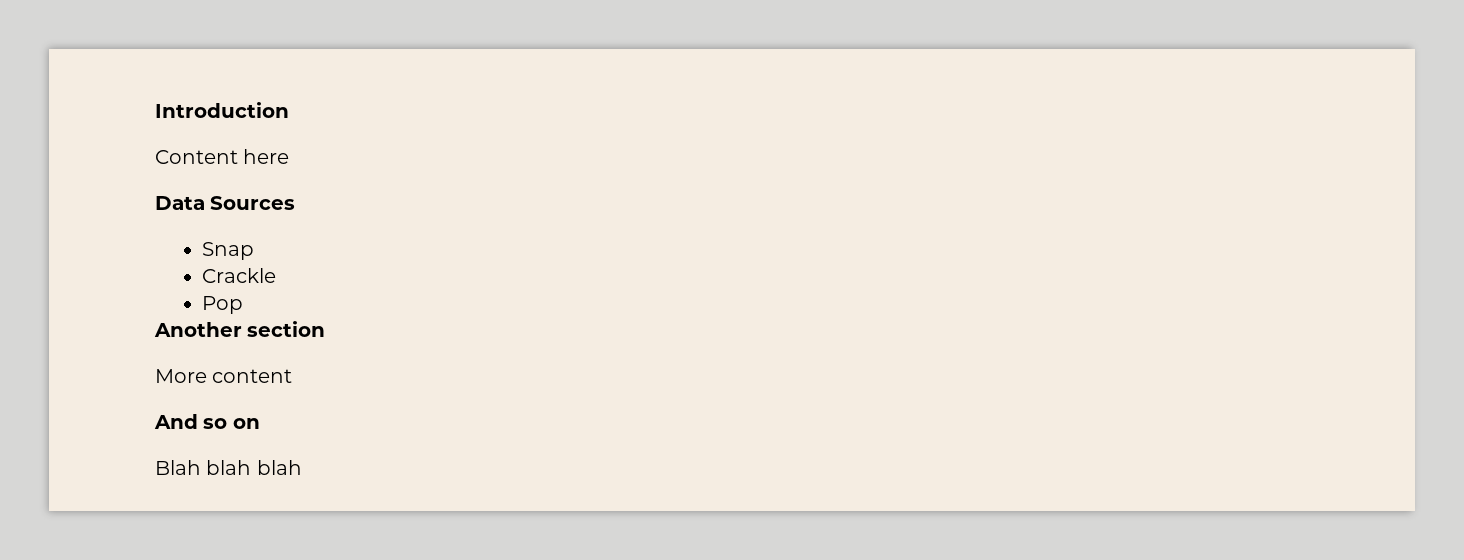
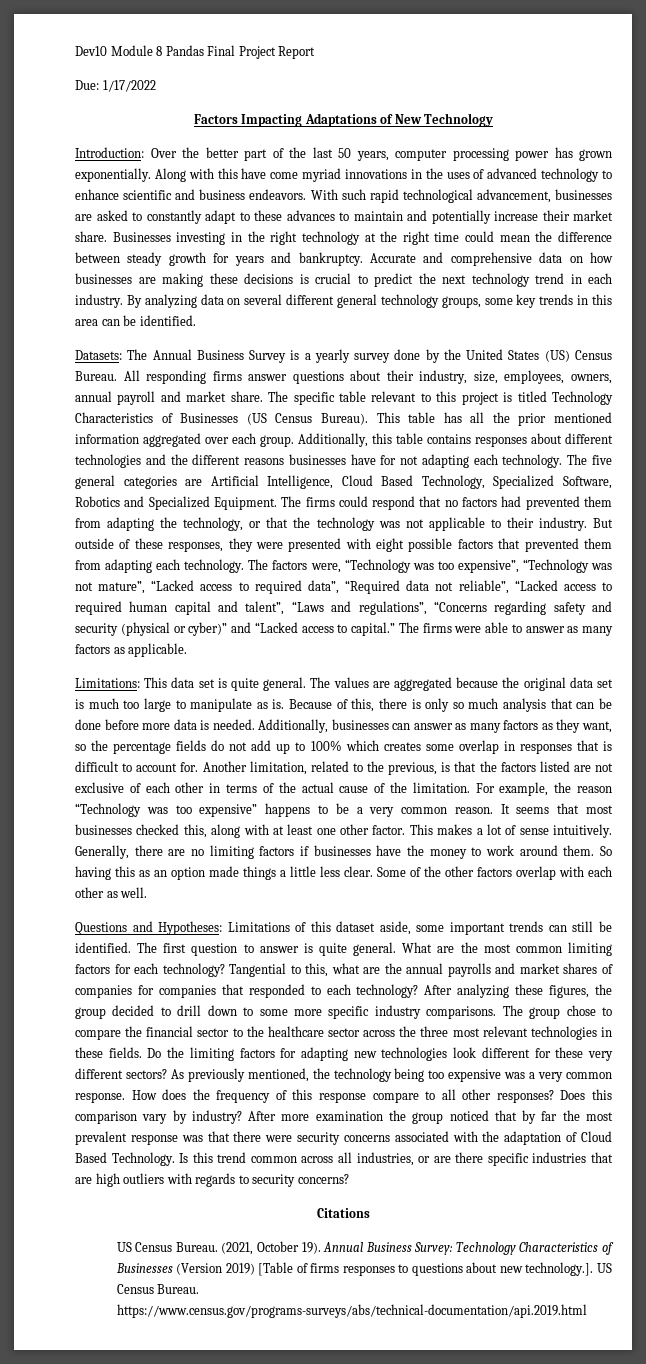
- Introduction
- Content here
- Data Sources
- Snap
- Crackle
- Pop
- Another section
- More content
- And so on
- Blah blah blah
+ Dev10 Module 8 Pandas Final Project Report
+ Due: 1/17/2022
+ Factors Impacting Adaptations of New Technology
+ Introduction: Over the better part of the last 50 years, computer processing power has grown exponentially. Along with this have come myriad innovations in the uses of advanced technology to enhance scientific and business endeavors. With such rapid technological advancement, businesses are asked to constantly adapt to these advances to maintain and potentially increase their market share. Businesses investing in the right technology at the right time could mean the difference between steady growth for years and bankruptcy. Accurate and comprehensive data on how businesses are making these decisions is crucial to predict the next technology trend in each industry. By analyzing data on several different general technology groups, some key trends in this area can be identified.
+ Datasets: The Annual Business Survey is a yearly survey done by the United States (US) Census Bureau. All responding firms answer questions about their industry, size, employees, owners, annual payroll and market share. The specific table relevant to this project is titled Technology Characteristics of Businesses (US Census Bureau). This table has all the prior mentioned information aggregated over each group. Additionally, this table contains responses about different technologies and the different reasons businesses have for not adapting each technology. The five general categories are Artificial Intelligence, Cloud Based Technology, Specialized Software, Robotics and Specialized Equipment. The firms could respond that no factors had prevented them from adapting the technology, or that the technology was not applicable to their industry. But outside of these responses, they were presented with eight possible factors that prevented them from adapting each technology. The factors were, “Technology was too expensive”, “Technology was not mature”, “Lacked access to required data”, “Required data not reliable”, “Lacked access to required human capital and talent”, “Laws and regulations”, “Concerns regarding safety and security (physical or cyber)” and “Lacked access to capital.” The firms were able to answer as many factors as applicable.
+ Limitations: This data set is quite general. The values are aggregated because the original data set is much too large to manipulate as is. Because of this, there is only so much analysis that can be done before more data is needed. Additionally, businesses can answer as many factors as they want, so the percentage fields do not add up to 100% which creates some overlap in responses that is difficult to account for. Another limitation, related to the previous, is that the factors listed are not exclusive of each other in terms of the actual cause of the limitation. For example, the reason “Technology was too expensive” happens to be a very common reason. It seems that most businesses checked this, along with at least one other factor. This makes a lot of sense intuitively. Generally, there are no limiting factors if businesses have the money to work around them. So having this as an option made things a little less clear. Some of the other factors overlap with each other as well.
+ Questions and Hypotheses: Limitations of this dataset aside, some important trends can still be identified. The first question to answer is quite general. What are the most common limiting factors for each technology? Tangential to this, what are the annual payrolls and market shares of companies for companies that responded to each technology? After analyzing these figures, the group decided to drill down to some more specific industry comparisons. The group chose to compare the financial sector to the healthcare sector across the three most relevant technologies in these fields. Do the limiting factors for adapting new technologies look different for these very different sectors? As previously mentioned, the technology being too expensive was a very common response. How does the frequency of this response compare to all other responses? Does this comparison vary by industry? After more examination the group noticed that by far the most prevalent response was that there were security concerns associated with the adaptation of Cloud Based Technology. Is this trend common across all industries, or are there specific industries that are high outliers with regards to security concerns?
+ Citations
+ US Census Bureau. (2021, October 19). Annual Business Survey: Technology Characteristics of Businesses (Version 2019) [Table of firms responses to questions about new technology.]. US Census Bureau. https://www.census.gov/programs-surveys/abs/technical-documentation/api.2019.html

